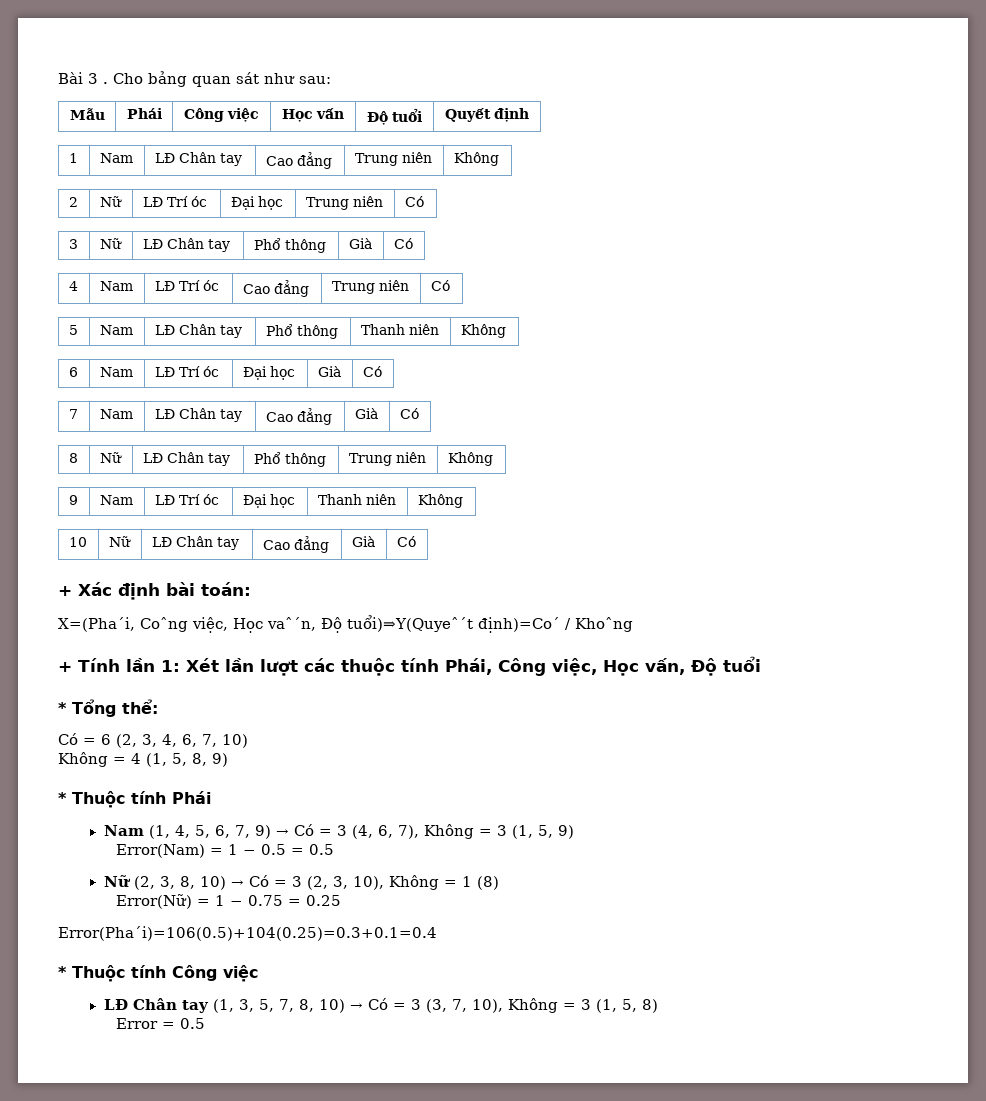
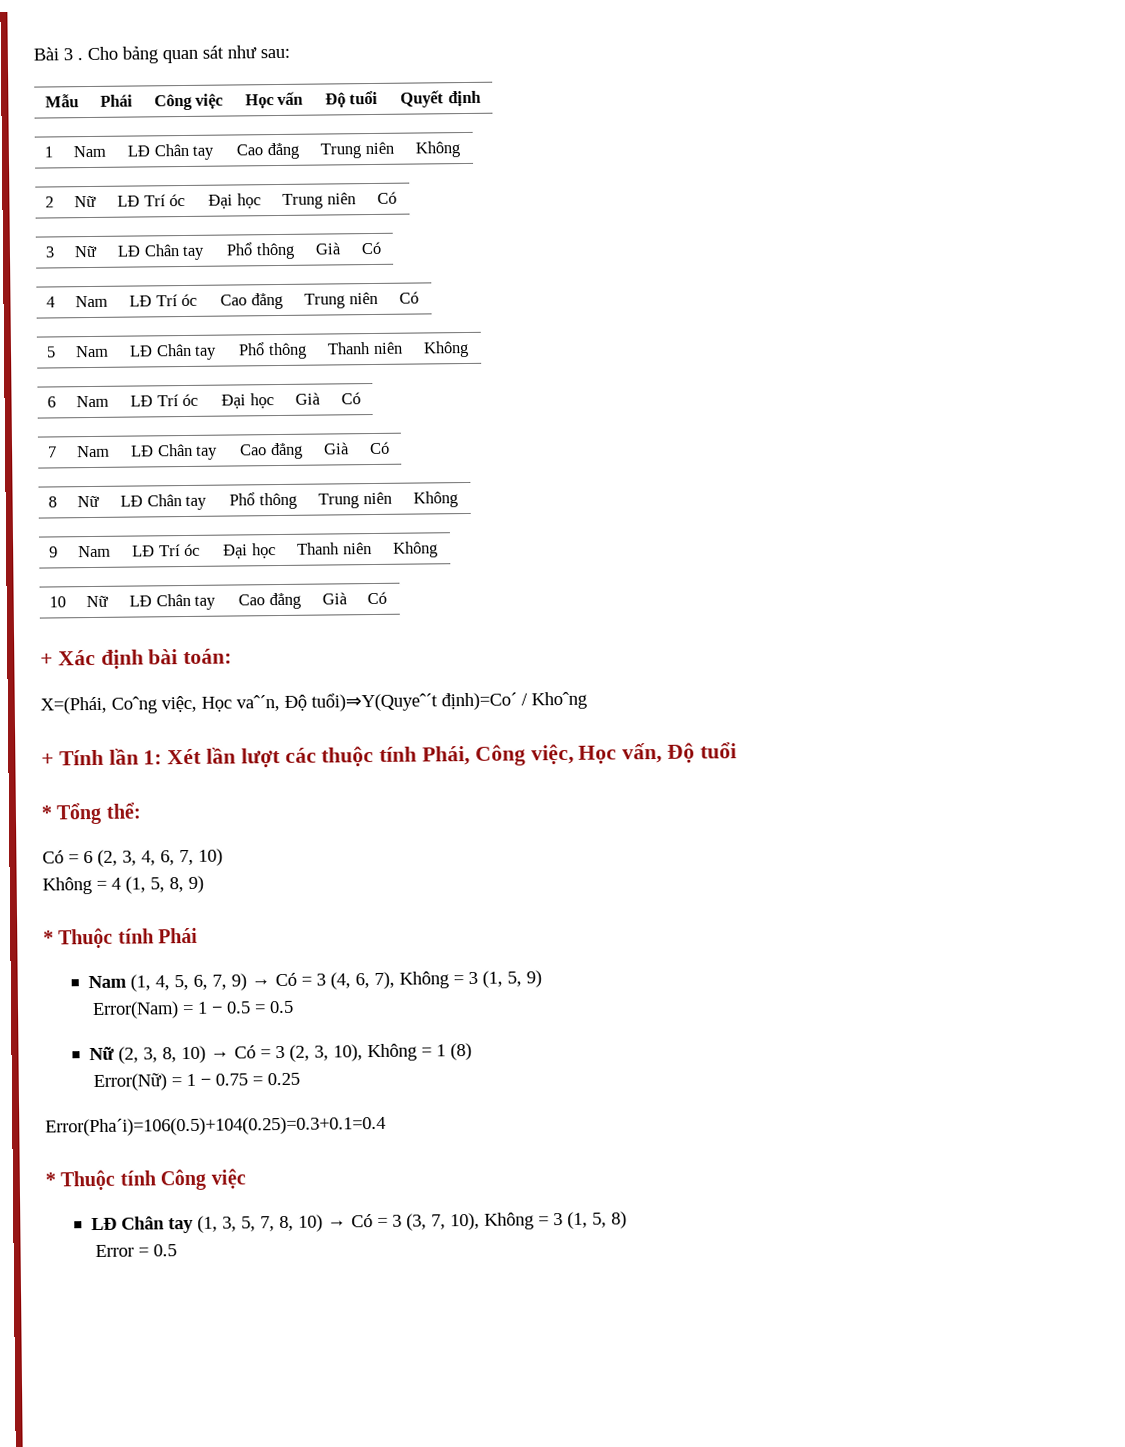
- X=(Phaˊi, Coˆng việc, Học vaˆˊn, Độ tuổi)⇒Y(Quyeˆˊt định)=Coˊ / Khoˆng
+ X=(Phái, Coˆng việc, Học vaˆˊn, Độ tuổi)⇒Y(Quyeˆˊt định)=Coˊ / Khoˆng

